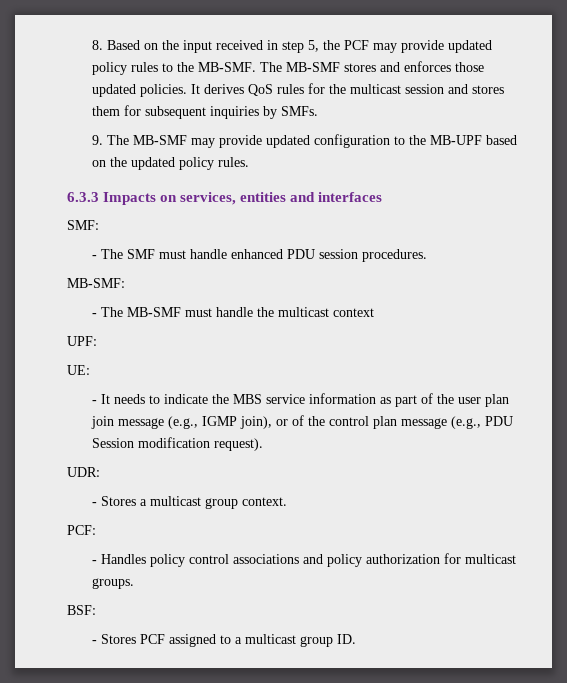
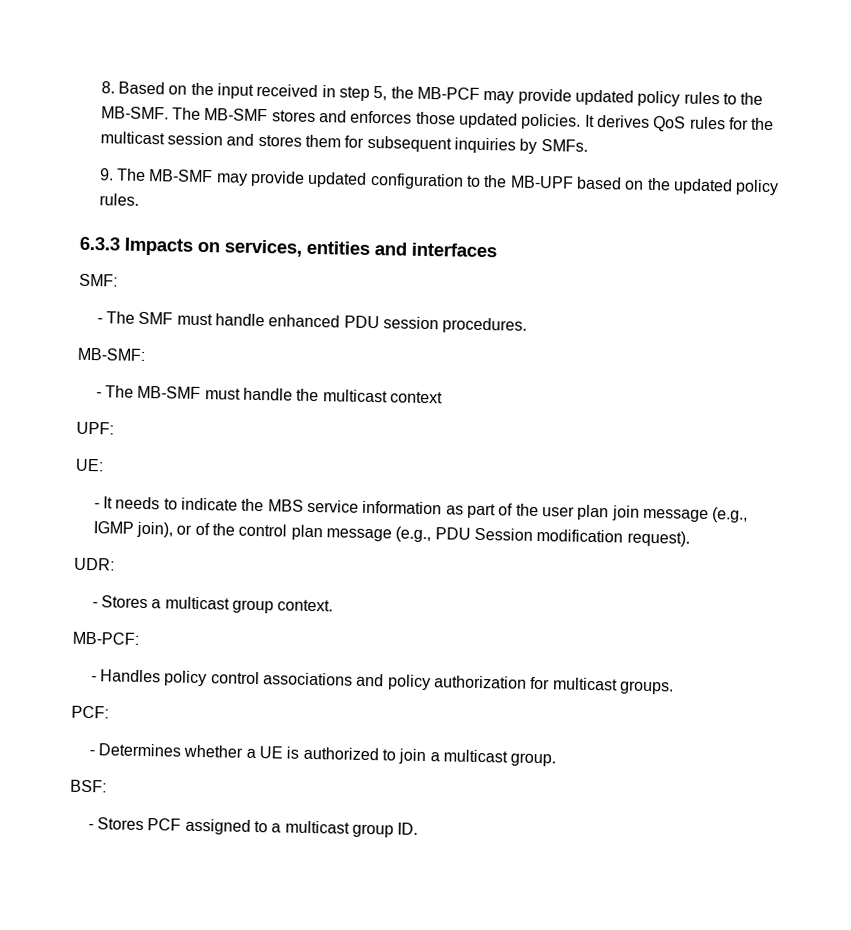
- 8. Based on the input received in step 5, the PCF may provide updated policy rules to the MB-SMF.
+ 8. Based on the input received in step 5, the MB-PCF may provide updated policy rules to the MB-SMF.
- PCF:
+ MB-PCF:
+ PCF:
+ - Determines whether a UE is authorized to join a multicast group.

